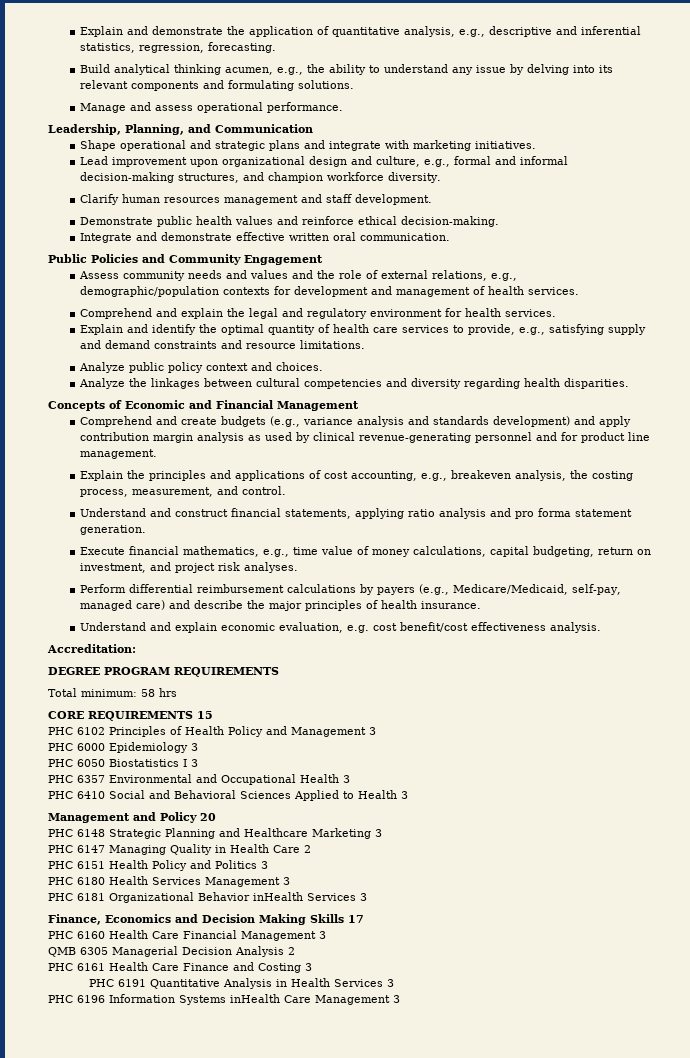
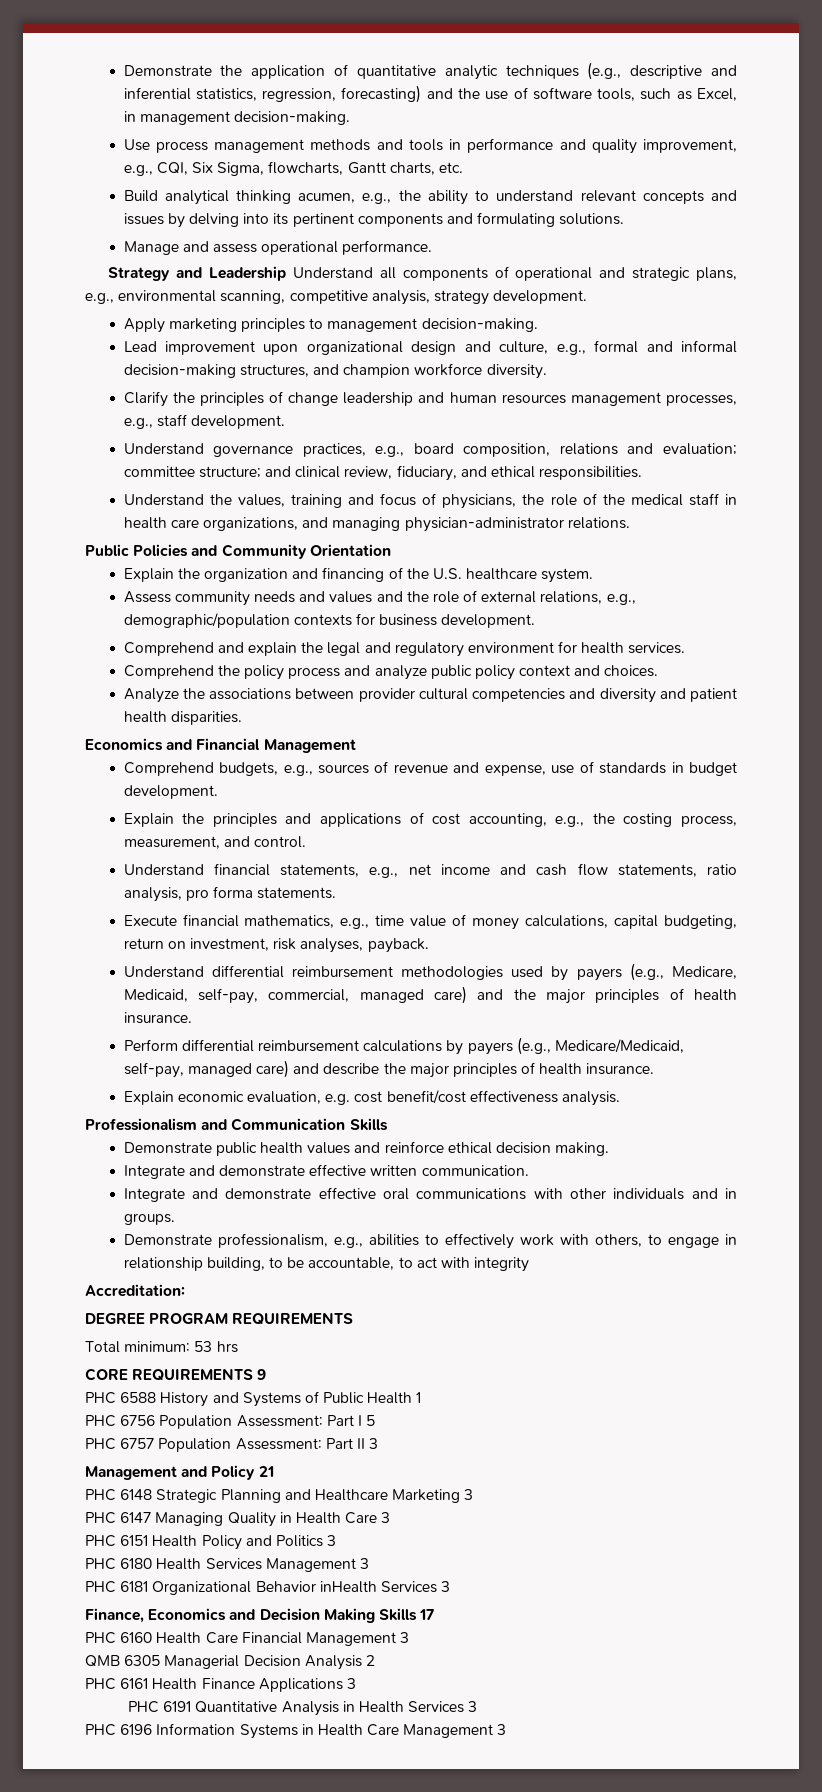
- Explain and demonstrate the application of quantitative analysis, e.g., descriptive and inferential statistics, regression, forecasting.
+ Demonstrate the application of quantitative analytic techniques (e.g., descriptive and inferential statistics, regression, forecasting) and the use of software tools, such as Excel, in management decision-making.
+ Use process management methods and tools in performance and quality improvement, e.g., CQI, Six Sigma, flowcharts, Gantt charts, etc.
- Build analytical thinking acumen, e.g., the ability to understand any issue by delving into its relevant components and formulating solutions.
+ Build analytical thinking acumen, e.g., the ability to understand relevant concepts and issues by delving into its pertinent components and formulating solutions.
- Leadership, Planning, and Communication
- Shape operational and strategic plans and integrate with marketing initiatives.
+ Strategy and Leadership Understand all components of operational and strategic plans, e.g., environmental scanning, competitive analysis, strategy development.
+ Apply marketing principles to management decision-making.
- Clarify human resources management and staff development.
+ Clarify the principles of change leadership and human resources management processes, e.g., staff development.
- Demonstrate public health values and reinforce ethical decision-making.
- Integrate and demonstrate effective written oral communication.
- Public Policies and Community Engagement
+ Understand governance practices, e.g., board composition, relations and evaluation; committee structure; and clinical review, fiduciary, and ethical responsibilities.
+ Understand the values, training and focus of physicians, the role of the medical staff in health care organizations, and managing physician-administrator relations.
+ Public Policies and Community Orientation
+ Explain the organization and financing of the U.S. healthcare system.
- Assess community needs and values and the role of external relations, e.g., demographic/population contexts for development and management of health services.
+ Assess community needs and values and the role of external relations, e.g., demographic/population contexts for business development.
- Explain and identify the optimal quantity of health care services to provide, e.g., satisfying supply and demand constraints and resource limitations.
- Analyze public policy context and choices.
+ Comprehend the policy process and analyze public policy context and choices.
- Analyze the linkages between cultural competencies and diversity regarding health disparities.
+ Analyze the associations between provider cultural competencies and diversity and patient health disparities.
- Concepts of Economic and Financial Management
+ Economics and Financial Management
- Comprehend and create budgets (e.g., variance analysis and standards development) and apply contribution margin analysis as used by clinical revenue-generating personnel and for product line management.
+ Comprehend budgets, e.g., sources of revenue and expense, use of standards in budget development.
- Explain the principles and applications of cost accounting, e.g., breakeven analysis, the costing process, measurement, and control.
+ Explain the principles and applications of cost accounting, e.g., the costing process, measurement, and control.
- Understand and construct financial statements, applying ratio analysis and pro forma statement generation.
+ Understand financial statements, e.g., net income and cash flow statements, ratio analysis, pro forma statements.
- Execute financial mathematics, e.g., time value of money calculations, capital budgeting, return on investment, and project risk analyses.
+ Execute financial mathematics, e.g., time value of money calculations, capital budgeting, return on investment, risk analyses, payback.
+ Understand differential reimbursement methodologies used by payers (e.g., Medicare, Medicaid, self-pay, commercial, managed care) and the major principles of health insurance.
- Understand and explain economic evaluation, e.g. cost benefit/cost effectiveness analysis.
+ Explain economic evaluation, e.g. cost benefit/cost effectiveness analysis.
+ Professionalism and Communication Skills
+ Demonstrate public health values and reinforce ethical decision making.
+ Integrate and demonstrate effective written communication.
+ Integrate and demonstrate effective oral communications with other individuals and in groups.
+ Demonstrate professionalism, e.g., abilities to effectively work with others, to engage in relationship building, to be accountable, to act with integrity
- Total minimum: 58 hrs
+ Total minimum: 53 hrs
- CORE REQUIREMENTS 15
- PHC 6102 Principles of Health Policy and Management 3
- PHC 6000 Epidemiology 3
- PHC 6050 Biostatistics I 3
- PHC 6357 Environmental and Occupational Health 3
- PHC 6410 Social and Behavioral Sciences Applied to Health 3
+ CORE REQUIREMENTS 9
+ PHC 6588 History and Systems of Public Health 1
+ PHC 6756 Population Assessment: Part I 5
+ PHC 6757 Population Assessment: Part II 3
- Management and Policy 20
+ Management and Policy 21
- PHC 6147 Managing Quality in Health Care 2
+ PHC 6147 Managing Quality in Health Care 3
- PHC 6161 Health Care Finance and Costing 3
+ PHC 6161 Health Finance Applications 3
- PHC 6196 Information Systems inHealth Care Management 3
+ PHC 6196 Information Systems in Health Care Management 3

